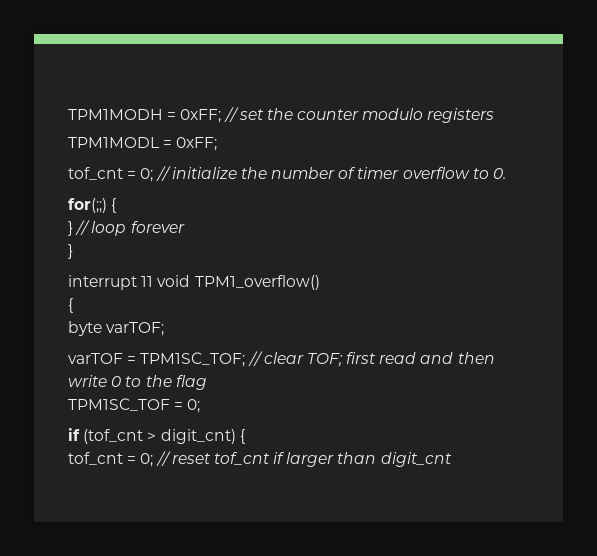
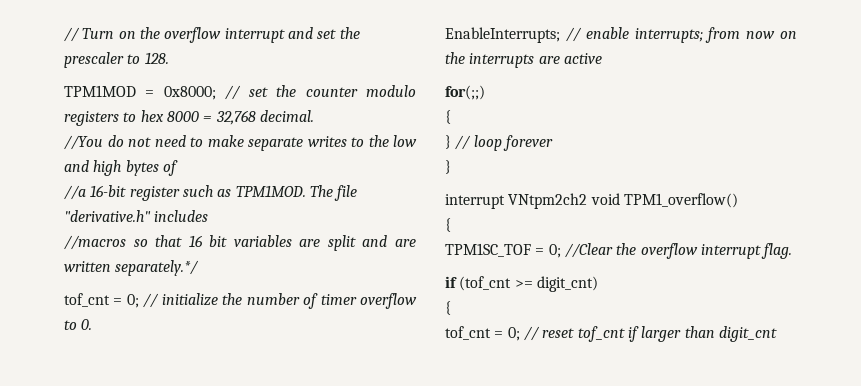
- TPM1MODH = 0xFF; // set the counter modulo registers
- TPM1MODL = 0xFF;
+ // Turn on the overflow interrupt and set the prescaler to 128.
+ TPM1MOD = 0x8000; // set the counter modulo registers to hex 8000 = 32,768 decimal.
+ //You do not need to make separate writes to the low and high bytes of
+ //a 16-bit register such as TPM1MOD. The file "derivative.h" includes
+ //macros so that 16 bit variables are split and are written separately.*/
+ EnableInterrupts; // enable interrupts; from now on the interrupts are active
- for(;;) {
+ for(;;)
+ {
- interrupt 11 void TPM1_overflow()
+ interrupt VNtpm2ch2 void TPM1_overflow()
- byte varTOF;
- varTOF = TPM1SC_TOF; // clear TOF; first read and then write 0 to the flag
- TPM1SC_TOF = 0;
+ TPM1SC_TOF = 0; //Clear the overflow interrupt flag.
- if (tof_cnt > digit_cnt) {
+ if (tof_cnt >= digit_cnt)
+ {

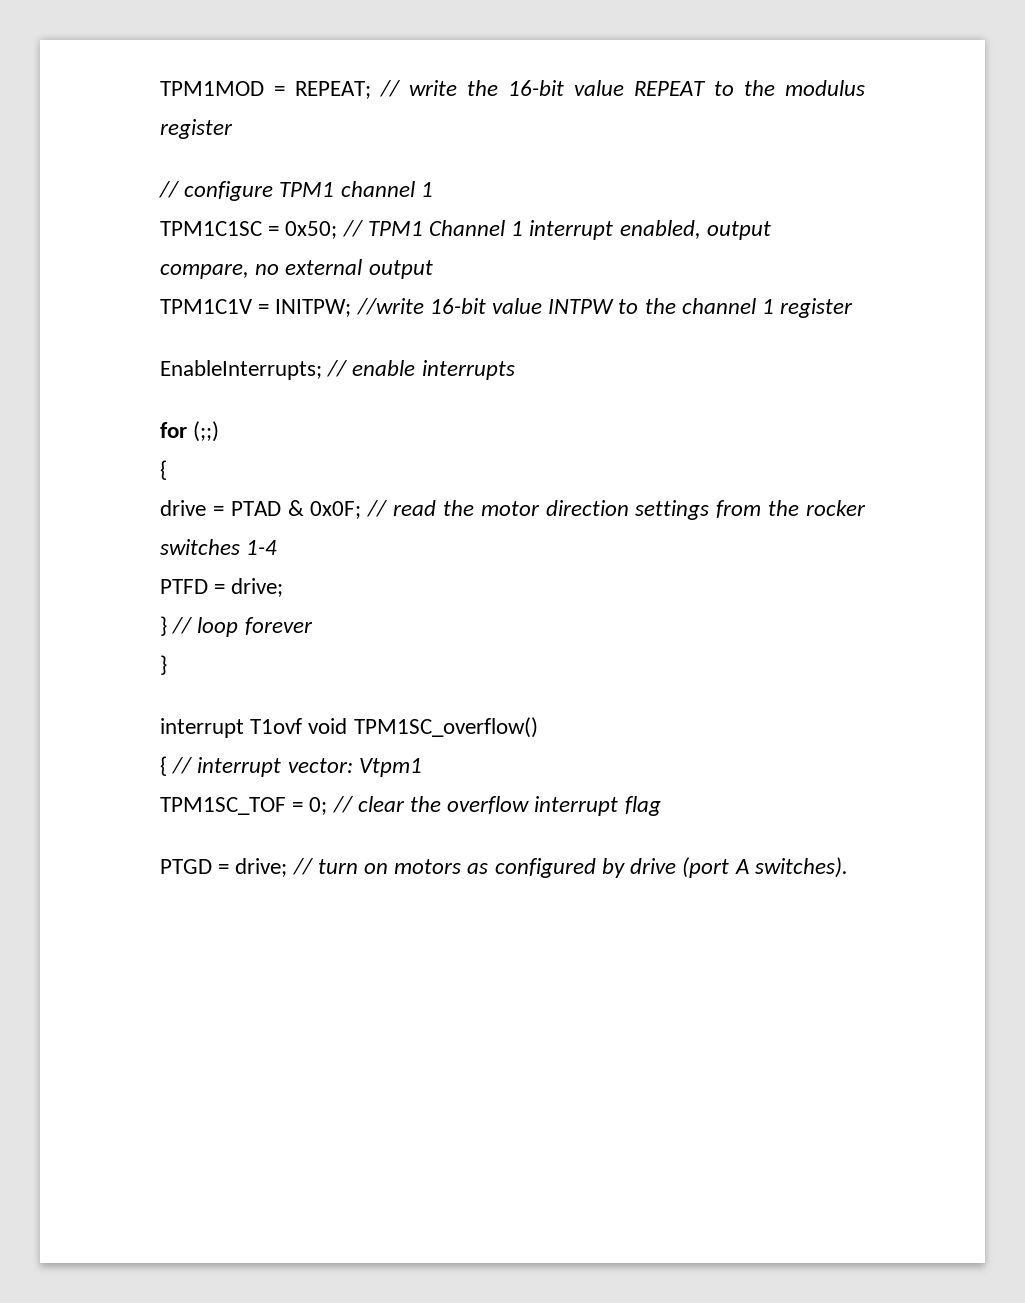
- // Turn on the overflow interrupt and set the prescaler to 128.
- TPM1MOD = 0x8000; // set the counter modulo registers to hex 8000 = 32,768 decimal.
- //You do not need to make separate writes to the low and high bytes of
- //a 16-bit register such as TPM1MOD. The file "derivative.h" includes
- //macros so that 16 bit variables are split and are written separately.*/
- tof_cnt = 0; // initialize the number of timer overflow to 0.
- EnableInterrupts; // enable interrupts; from now on the interrupts are active
- for(;;)
+ TPM1MOD = REPEAT; // write the 16-bit value REPEAT to the modulus register
+ // configure TPM1 channel 1
+ TPM1C1SC = 0x50; // TPM1 Channel 1 interrupt enabled, output compare, no external output
+ TPM1C1V = INITPW; //write 16-bit value INTPW to the channel 1 register
+ EnableInterrupts; // enable interrupts
+ for (;;)
  {
+ drive = PTAD & 0x0F; // read the motor direction settings from the rocker switches 1-4
+ PTFD = drive;
- interrupt VNtpm2ch2 void TPM1_overflow()
- {
+ interrupt T1ovf void TPM1SC_overflow()
+ { // interrupt vector: Vtpm1
- TPM1SC_TOF = 0; //Clear the overflow interrupt flag.
- if (tof_cnt >= digit_cnt)
- {
- tof_cnt = 0; // reset tof_cnt if larger than digit_cnt
+ TPM1SC_TOF = 0; // clear the overflow interrupt flag
+ PTGD = drive; // turn on motors as configured by drive (port A switches).

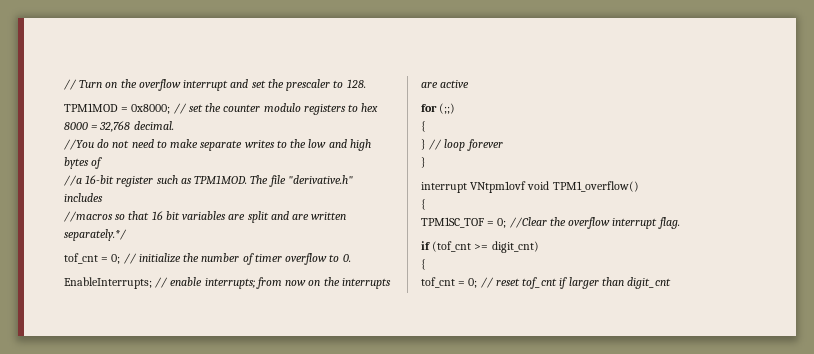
- TPM1MOD = REPEAT; // write the 16-bit value REPEAT to the modulus register
- // configure TPM1 channel 1
- TPM1C1SC = 0x50; // TPM1 Channel 1 interrupt enabled, output compare, no external output
- TPM1C1V = INITPW; //write 16-bit value INTPW to the channel 1 register
- EnableInterrupts; // enable interrupts
+ // Turn on the overflow interrupt and set the prescaler to 128.
+ TPM1MOD = 0x8000; // set the counter modulo registers to hex 8000 = 32,768 decimal.
+ //You do not need to make separate writes to the low and high bytes of
+ //a 16-bit register such as TPM1MOD. The file "derivative.h" includes
+ //macros so that 16 bit variables are split and are written separately.*/
+ tof_cnt = 0; // initialize the number of timer overflow to 0.
+ EnableInterrupts; // enable interrupts; from now on the interrupts are active
- drive = PTAD & 0x0F; // read the motor direction settings from the rocker switches 1-4
- PTFD = drive;
- interrupt T1ovf void TPM1SC_overflow()
- { // interrupt vector: Vtpm1
+ interrupt VNtpm1ovf void TPM1_overflow()
+ {
- TPM1SC_TOF = 0; // clear the overflow interrupt flag
- PTGD = drive; // turn on motors as configured by drive (port A switches).
+ TPM1SC_TOF = 0; //Clear the overflow interrupt flag.
+ if (tof_cnt >= digit_cnt)
+ {
+ tof_cnt = 0; // reset tof_cnt if larger than digit_cnt

